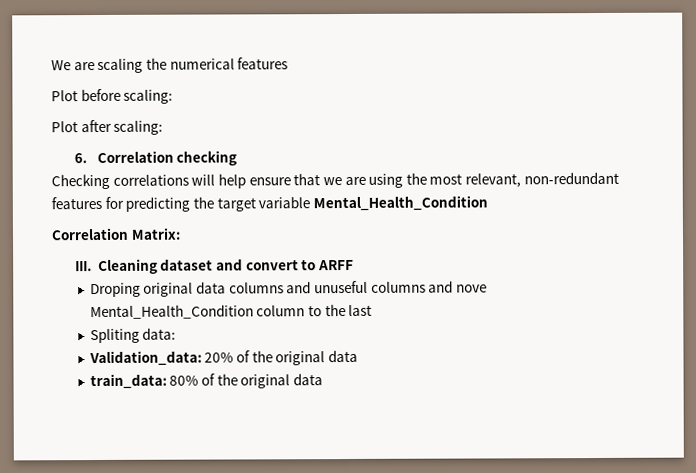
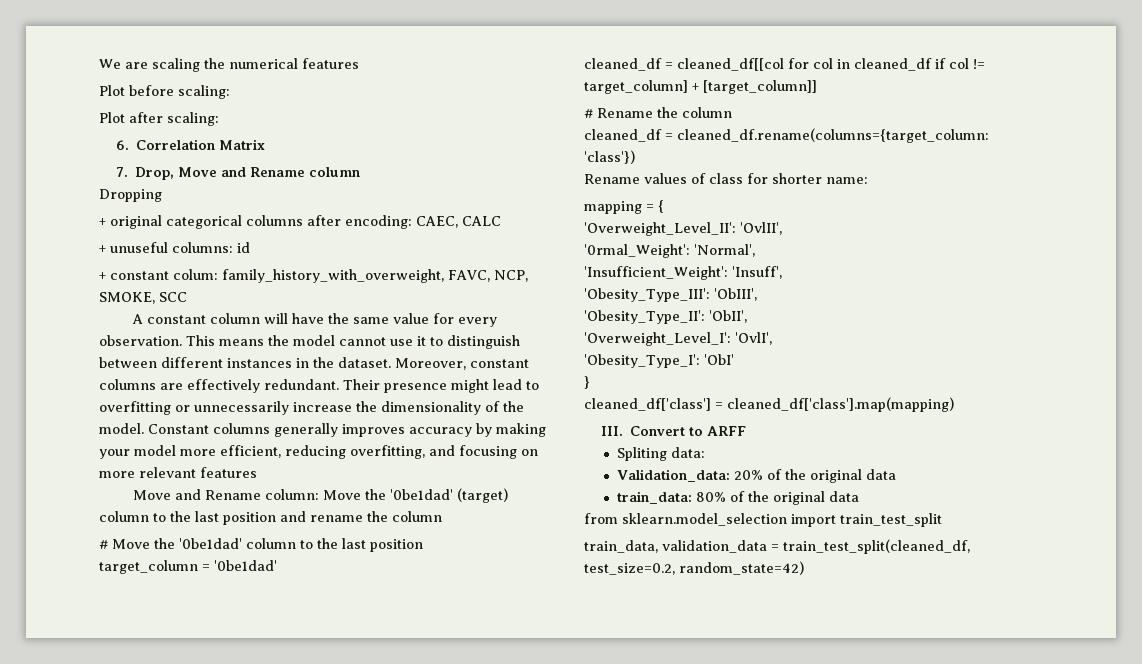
- 6. Correlation checking
- Checking correlations will help ensure that we are using the most relevant, non-redundant features for predicting the target variable Mental_Health_Condition
- Correlation Matrix:
- III. Cleaning dataset and convert to ARFF
- Droping original data columns and unuseful columns and nove Mental_Health_Condition column to the last
+ 6. Correlation Matrix
+ 7. Drop, Move and Rename column
+ Dropping
+ + original categorical columns after encoding: CAEC, CALC
+ + unuseful columns: id
+ + constant colum: family_history_with_overweight, FAVC, NCP, SMOKE, SCC
+ A constant column will have the same value for every observation. This means the model cannot use it to distinguish between different instances in the dataset. Moreover, constant columns are effectively redundant. Their presence might lead to overfitting or unnecessarily increase the dimensionality of the model. Constant columns generally improves accuracy by making your model more efficient, reducing overfitting, and focusing on more relevant features
+ Move and Rename column: Move the '0be1dad' (target) column to the last position and rename the column
+ # Move the '0be1dad' column to the last position
+ target_column = '0be1dad'
+ cleaned_df = cleaned_df[[col for col in cleaned_df if col != target_column] + [target_column]]
+ # Rename the column
+ cleaned_df = cleaned_df.rename(columns={target_column: 'class'})
+ Rename values of class for shorter name:
+ mapping = {
+ 'Overweight_Level_II': 'OvlII',
+ '0rmal_Weight': 'Normal',
+ 'Insufficient_Weight': 'Insuff',
+ 'Obesity_Type_III': 'ObIII',
+ 'Obesity_Type_II': 'ObII',
+ 'Overweight_Level_I': 'OvlI',
+ 'Obesity_Type_I': 'ObI'
+ }
+ cleaned_df['class'] = cleaned_df['class'].map(mapping)
+ III. Convert to ARFF
+ from sklearn.model_selection import train_test_split
+ train_data, validation_data = train_test_split(cleaned_df, test_size=0.2, random_state=42)

